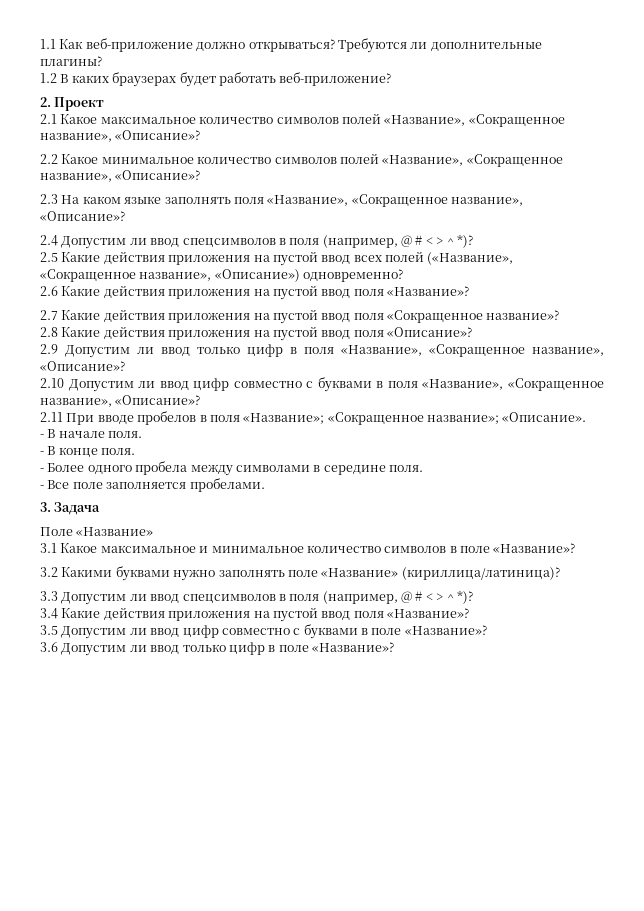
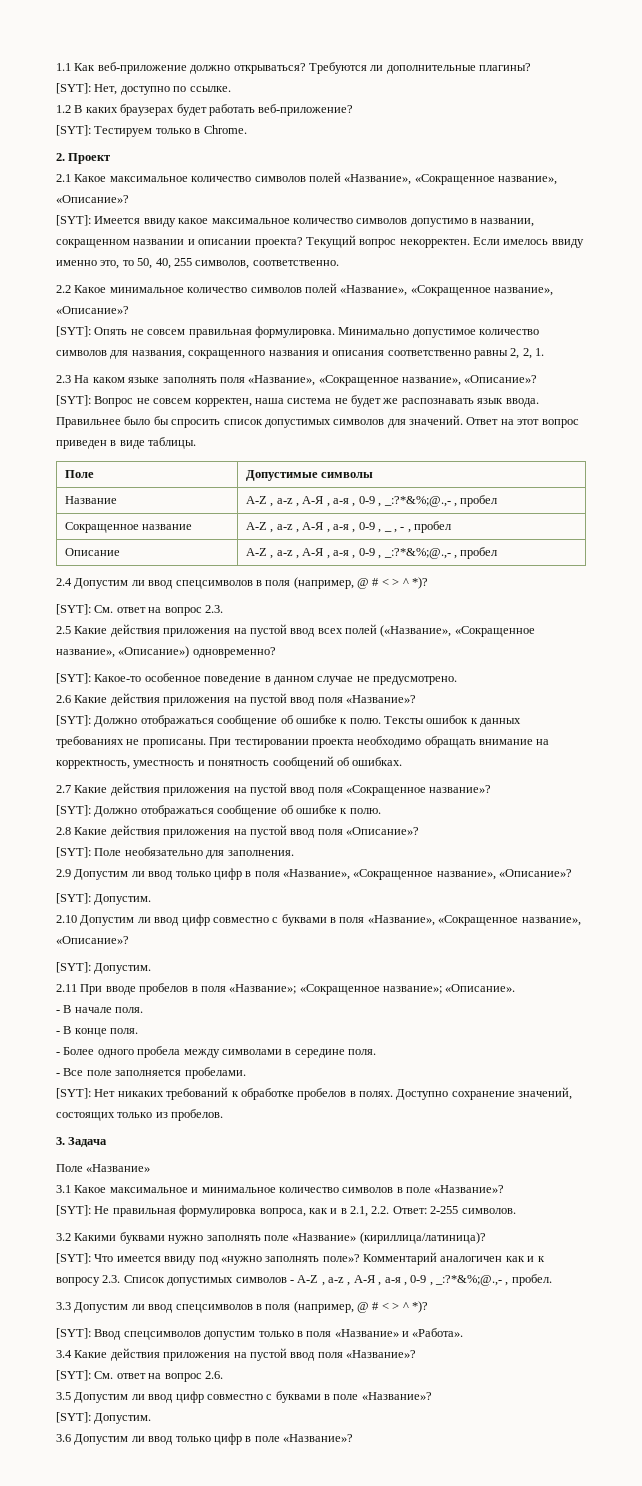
+ [SYT]: Нет, доступно по ссылке.
+ [SYT]: Тестируем только в Chrome.
+ [SYT]: Имеется ввиду какое максимальное количество символов допустимо в названии, сокращенном названии и описании проекта? Текущий вопрос некорректен. Если имелось ввиду именно это, то 50, 40, 255 символов, соответственно.
+ [SYT]: Опять не совсем правильная формулировка. Минимально допустимое количество символов для названия, сокращенного названия и описания соответственно равны 2, 2, 1.
+ [SYT]: Вопрос не совсем корректен, наша система не будет же распознавать язык ввода. Правильнее было бы спросить список допустимых символов для значений. Ответ на этот вопрос приведен в виде таблицы.
+ Поле | Допустимые символы
+ Название | A-Z , a-z , А-Я , а-я , 0-9 , _:?*&%;@.,- , пробел
+ Сокращенное название | A-Z , a-z , А-Я , а-я , 0-9 , _ , - , пробел
+ Описание | A-Z , a-z , А-Я , а-я , 0-9 , _:?*&%;@.,- , пробел
+ [SYT]: См. ответ на вопрос 2.3.
+ [SYT]: Какое-то особенное поведение в данном случае не предусмотрено.
+ [SYT]: Должно отображаться сообщение об ошибке к полю. Тексты ошибок к данных требованиях не прописаны. При тестировании проекта необходимо обращать внимание на корректность, уместность и понятность сообщений об ошибках.
  2.7 Какие действия приложения на пустой ввод поля «Сокращенное название»?
+ [SYT]: Должно отображаться сообщение об ошибке к полю.
+ [SYT]: Поле необязательно для заполнения.
  2.9 Допустим ли ввод только цифр в поля «Название», «Сокращенное название», «Описание»?
+ [SYT]: Допустим.
  2.10 Допустим ли ввод цифр совместно с буквами в поля «Название», «Сокращенное название», «Описание»?
+ [SYT]: Допустим.
+ [SYT]: Нет никаких требований к обработке пробелов в полях. Доступно сохранение значений, состоящих только из пробелов.
+ [SYT]: Не правильная формулировка вопроса, как и в 2.1, 2.2. Ответ: 2-255 символов.
+ [SYT]: Что имеется ввиду под «нужно заполнять поле»? Комментарий аналогичен как и к вопросу 2.3. Список допустимых символов - A-Z , a-z , А-Я , а-я , 0-9 , _:?*&%;@.,- , пробел.
+ [SYT]: Ввод спецсимволов допустим только в поля «Название» и «Работа».
+ [SYT]: См. ответ на вопрос 2.6.
  3.5 Допустим ли ввод цифр совместно с буквами в поле «Название»?
+ [SYT]: Допустим.

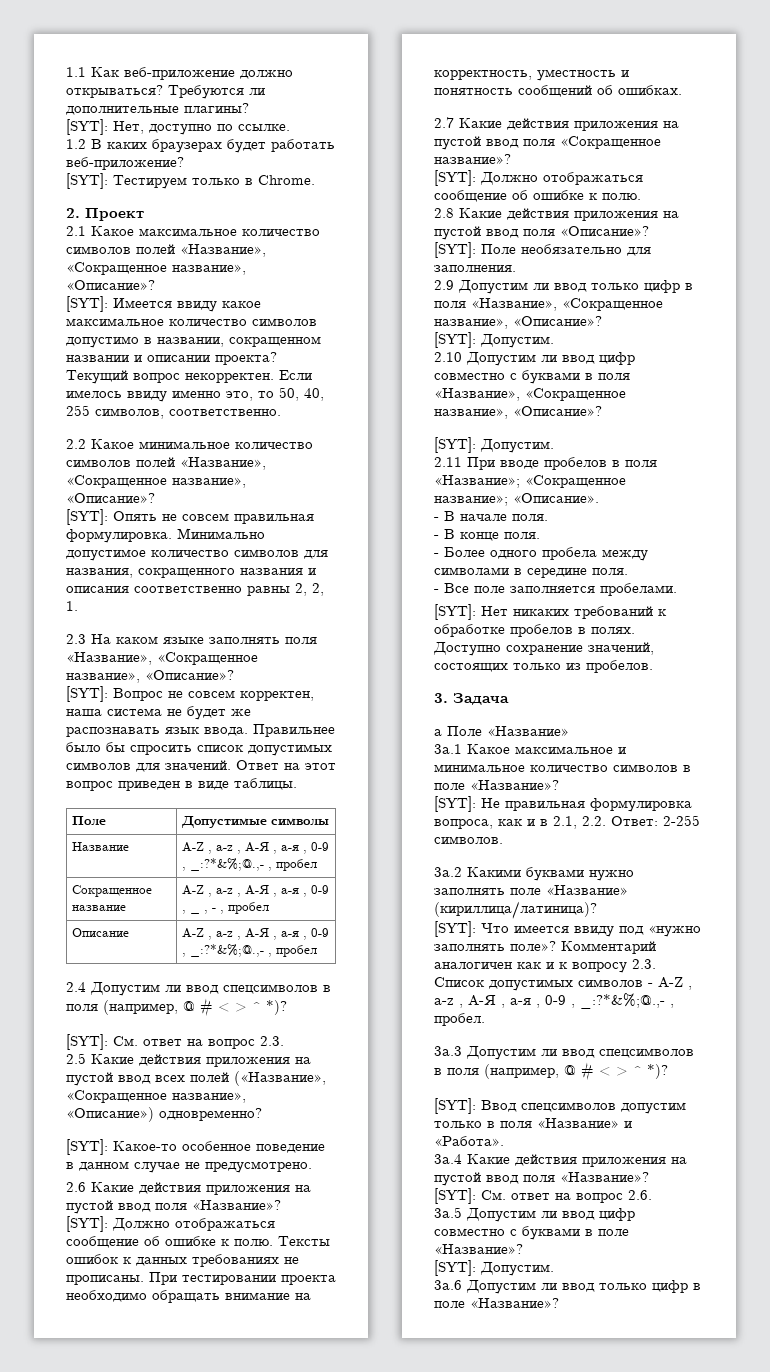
- Поле «Название»
+ а Поле «Название»
- 3.1 Какое максимальное и минимальное количество символов в поле «Название»?
+ 3а.1 Какое максимальное и минимальное количество символов в поле «Название»?
- 3.2 Какими буквами нужно заполнять поле «Название» (кириллица/латиница)?
+ 3а.2 Какими буквами нужно заполнять поле «Название» (кириллица/латиница)?
- 3.3 Допустим ли ввод спецсимволов в поля (например, @ # < > ^ *)?
+ 3а.3 Допустим ли ввод спецсимволов в поля (например, @ # < > ^ *)?
- 3.4 Какие действия приложения на пустой ввод поля «Название»?
+ 3а.4 Какие действия приложения на пустой ввод поля «Название»?
- 3.5 Допустим ли ввод цифр совместно с буквами в поле «Название»?
+ 3а.5 Допустим ли ввод цифр совместно с буквами в поле «Название»?
- 3.6 Допустим ли ввод только цифр в поле «Название»?
+ 3а.6 Допустим ли ввод только цифр в поле «Название»?

